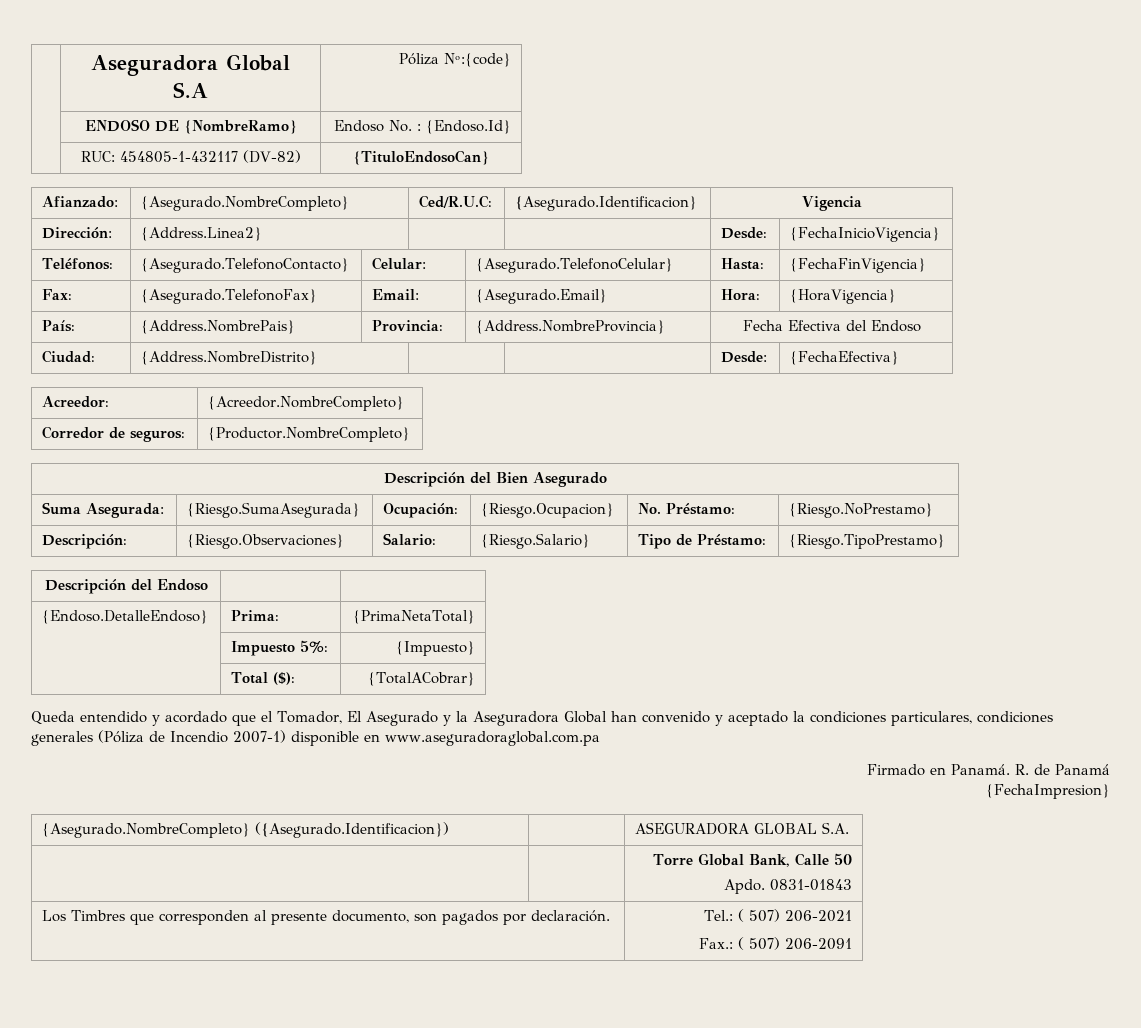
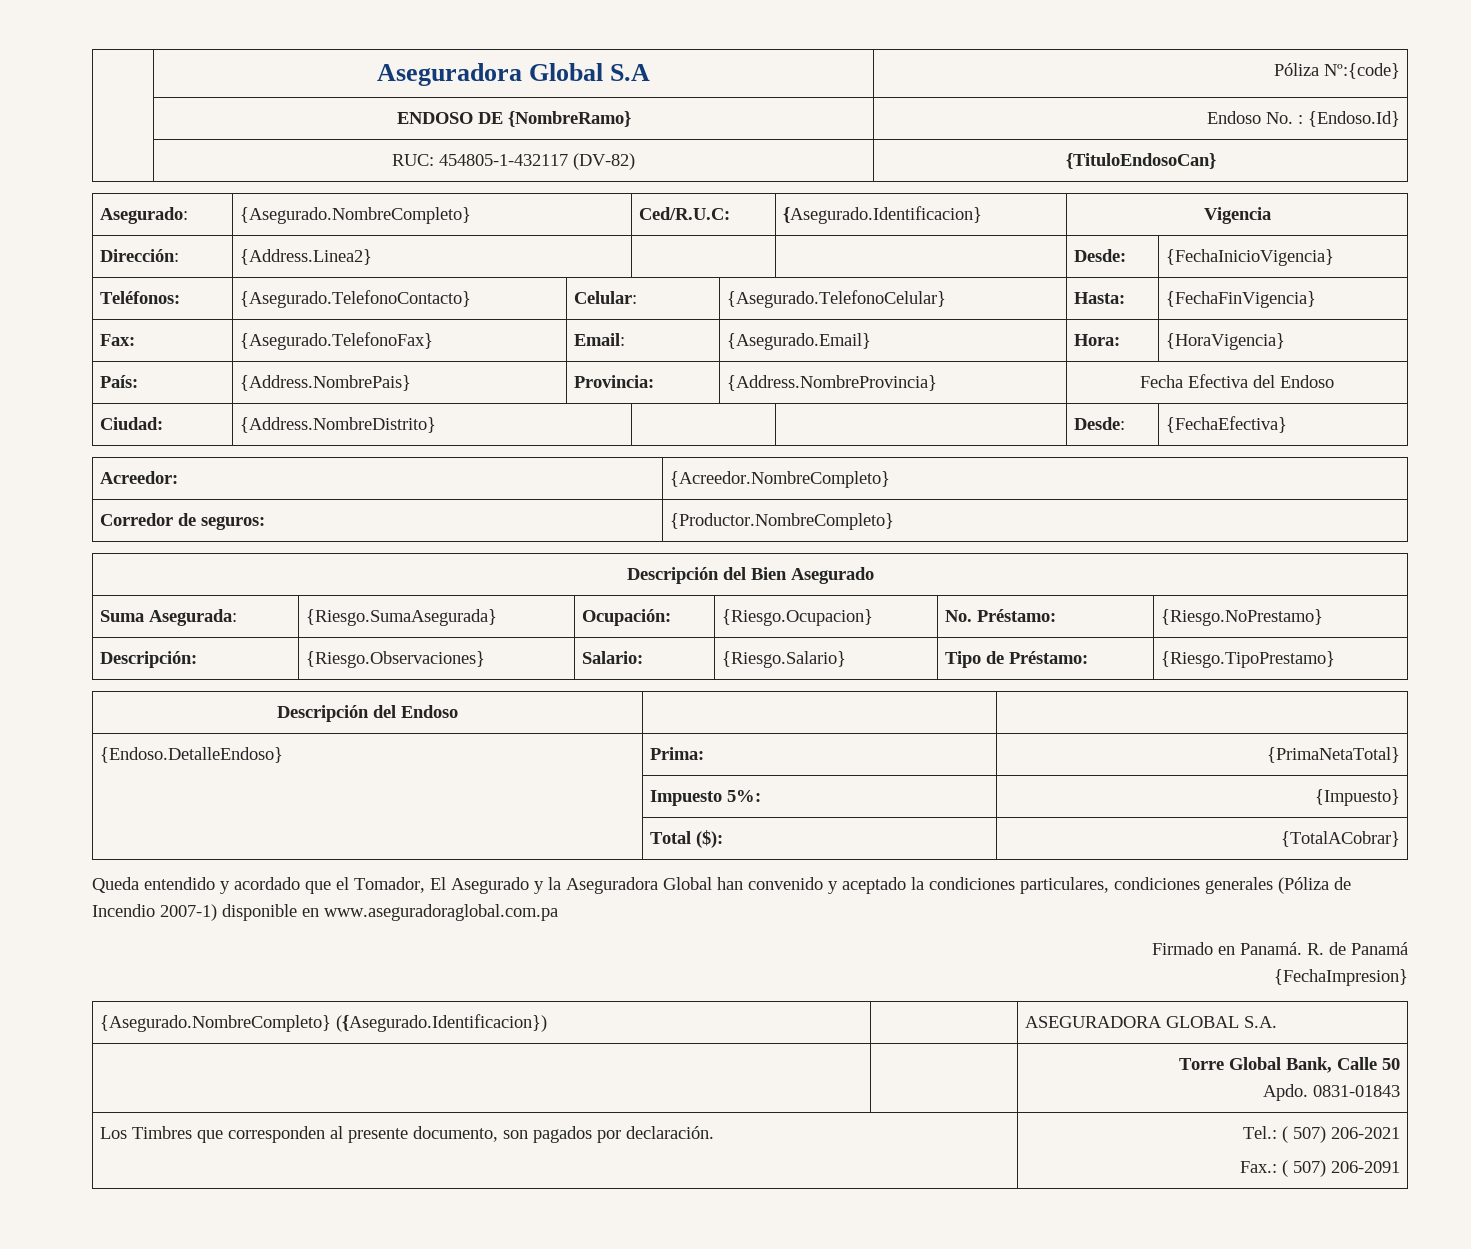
- Afianzado: | {Asegurado.NombreCompleto} | Ced/R.U.C: | {Asegurado.Identificacion} | Vigencia
+ Asegurado: | {Asegurado.NombreCompleto} | Ced/R.U.C: | {Asegurado.Identificacion} | Vigencia

